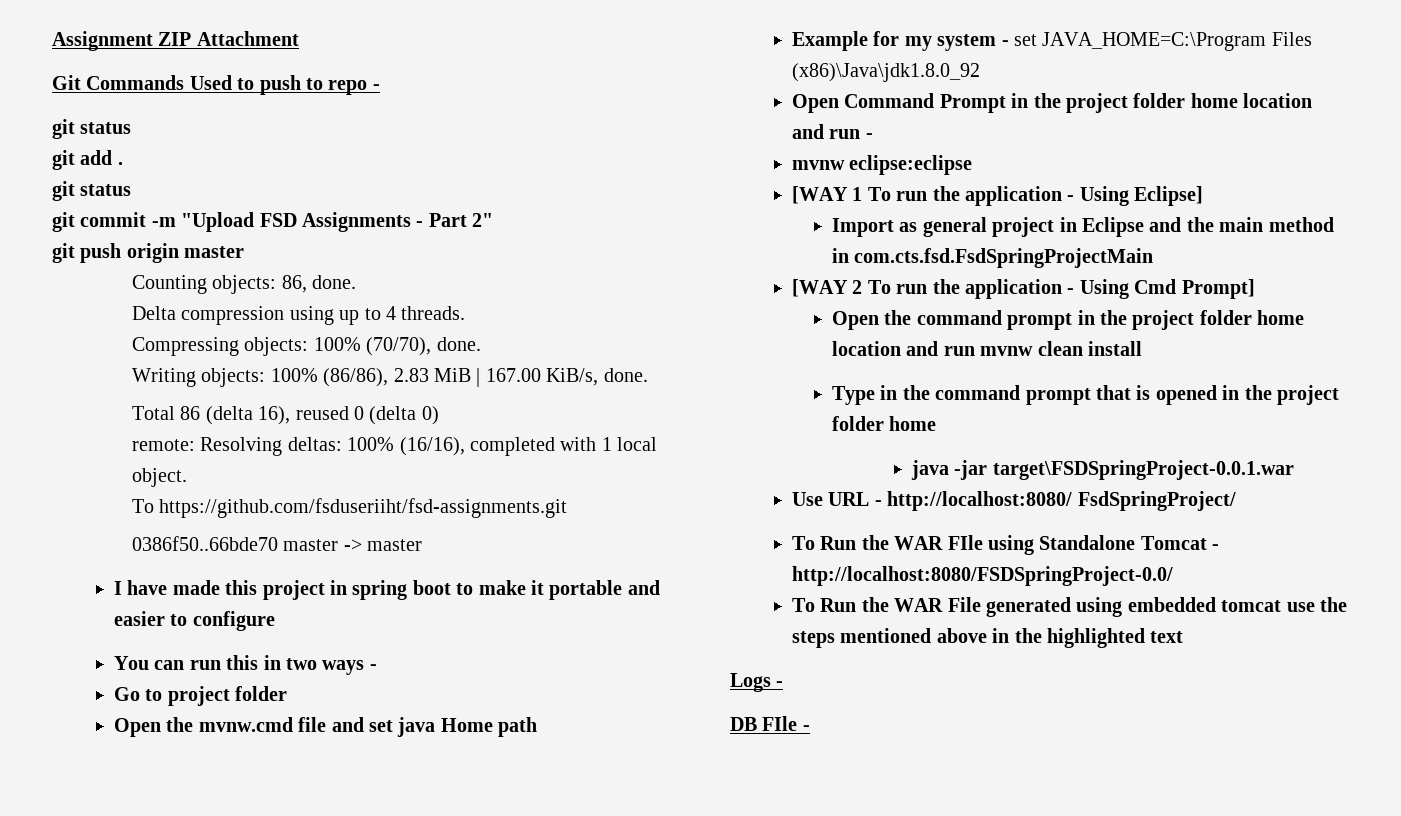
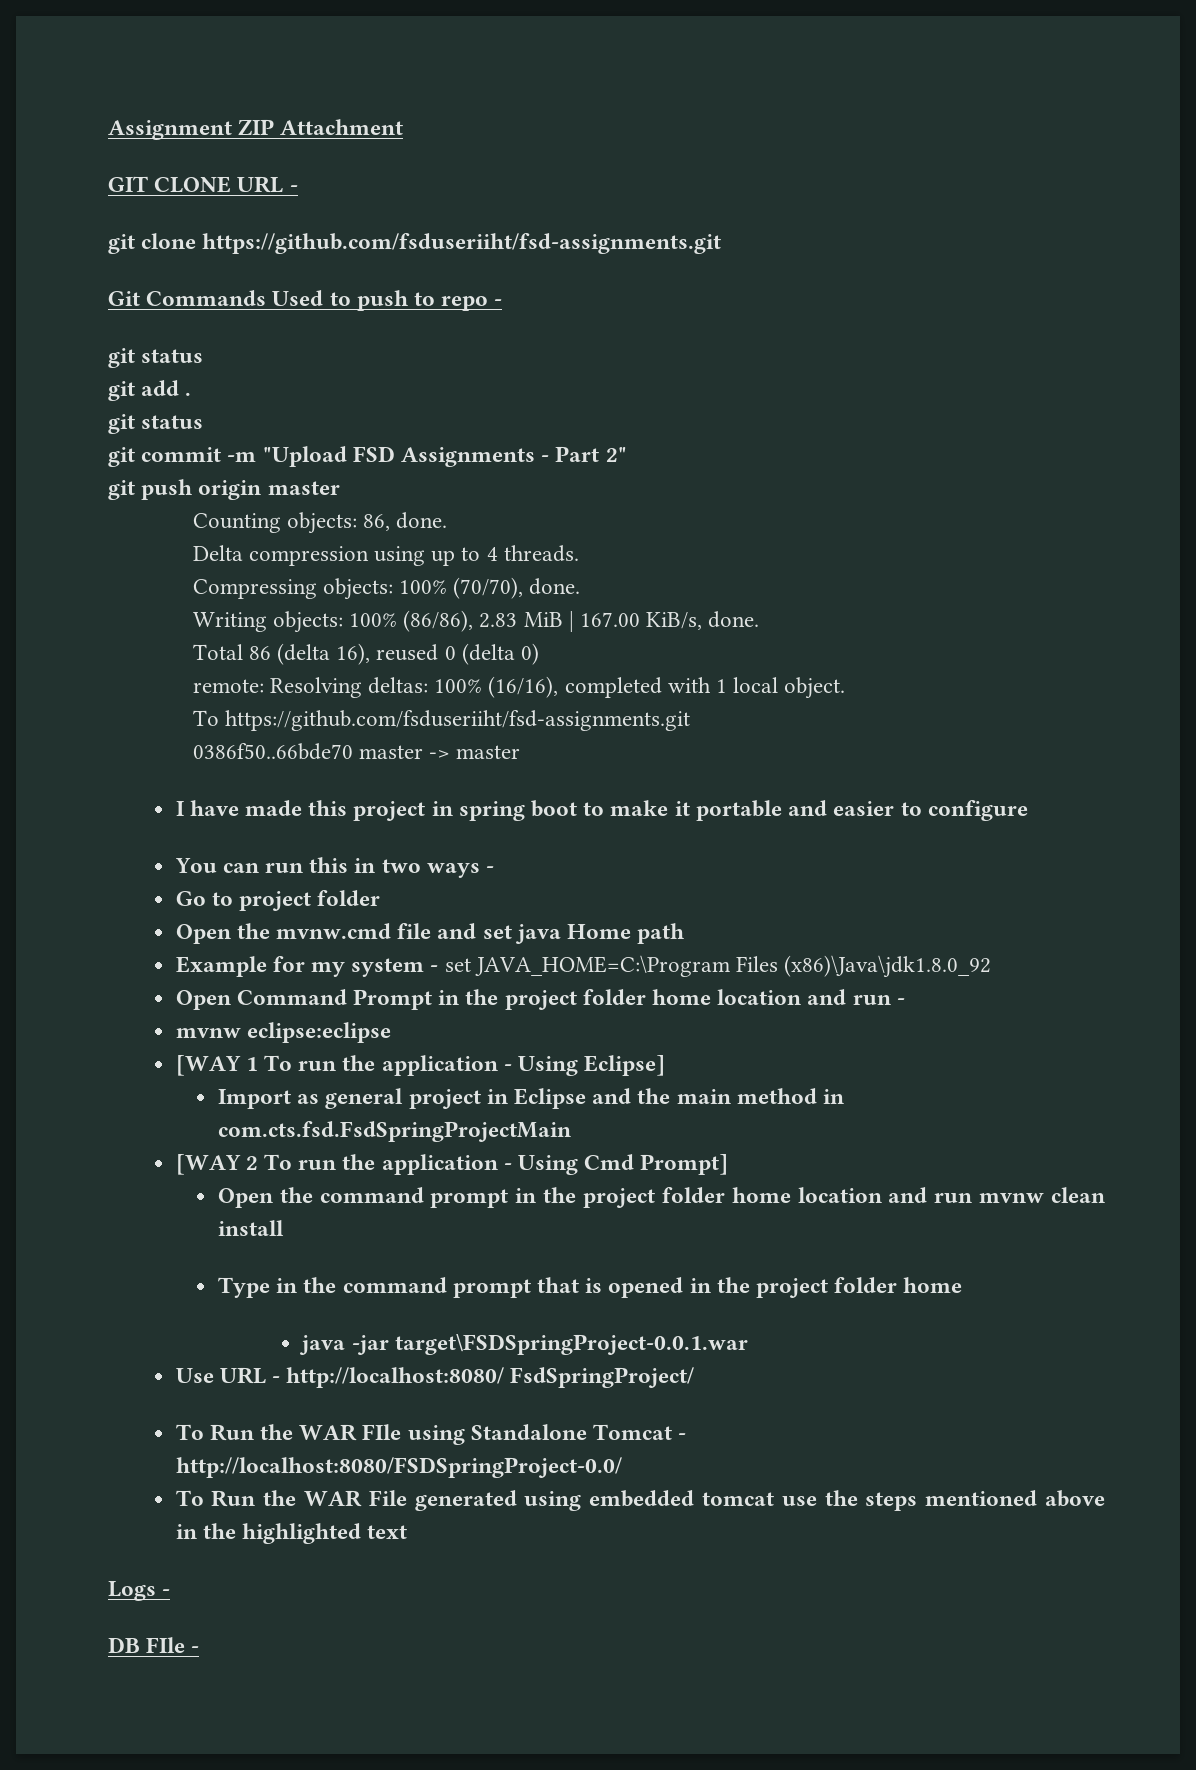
+ GIT CLONE URL -
+ git clone https://github.com/fsduseriiht/fsd-assignments.git

